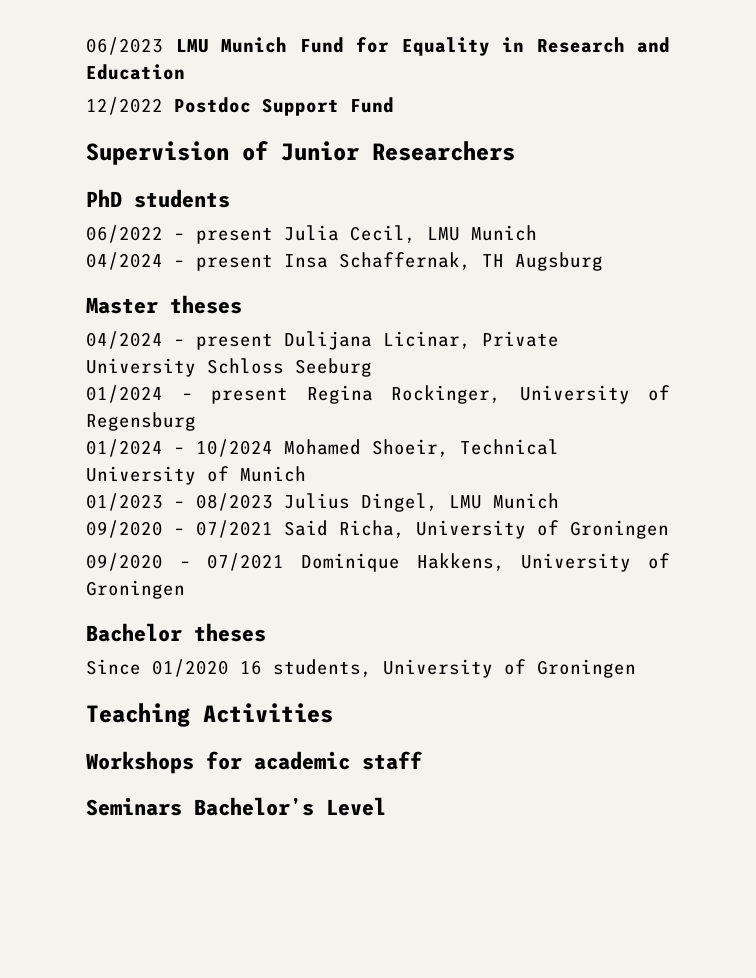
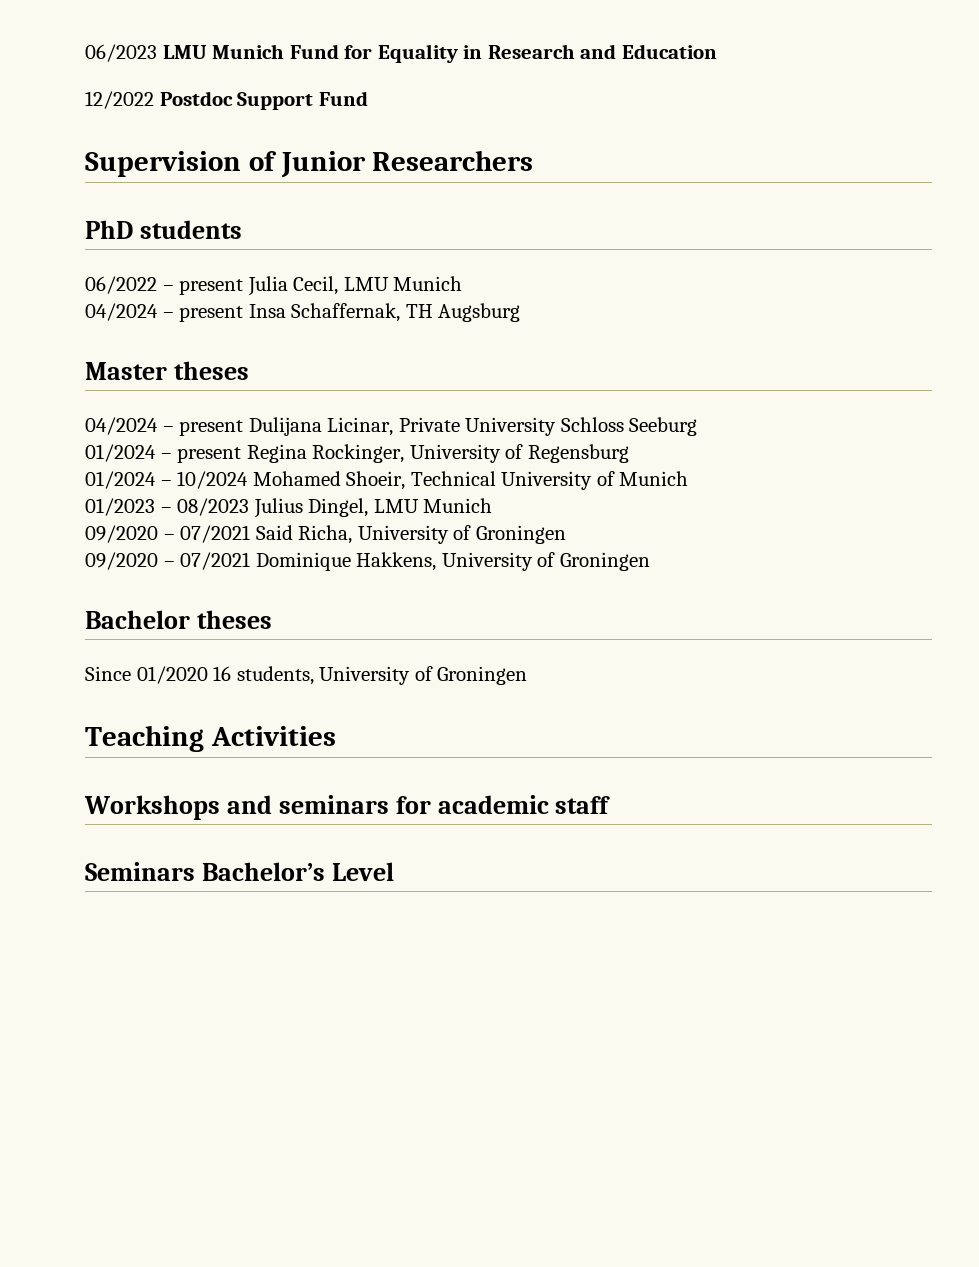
- Workshops for academic staff
+ Workshops and seminars for academic staff

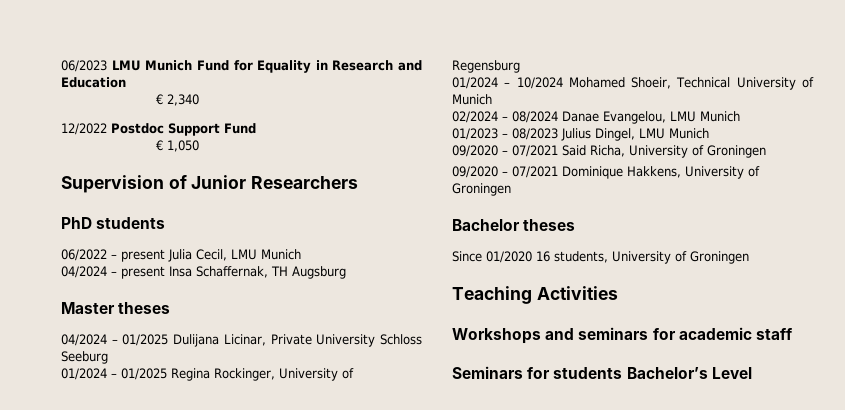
+ € 2,340
+ € 1,050
- 04/2024 – present Dulijana Licinar, Private University Schloss Seeburg
+ 04/2024 – 01/2025 Dulijana Licinar, Private University Schloss Seeburg
- 01/2024 – present Regina Rockinger, University of Regensburg
+ 01/2024 – 01/2025 Regina Rockinger, University of Regensburg
+ 02/2024 – 08/2024 Danae Evangelou, LMU Munich
- Seminars Bachelor’s Level
+ Seminars for students Bachelor’s Level

